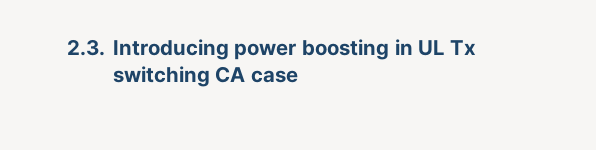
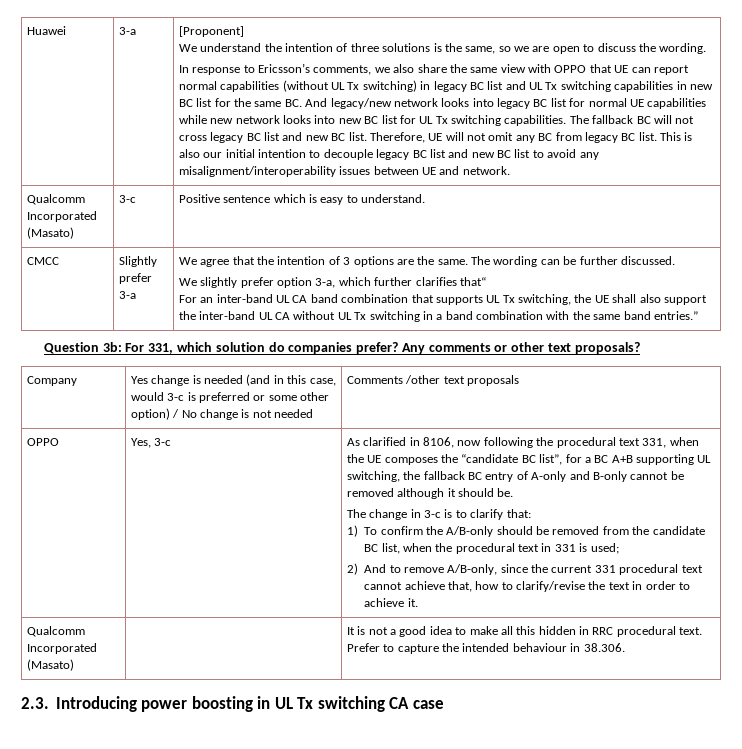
+ Huawei | 3-a | [Proponent]
+ We understand the intention of three solutions is the same, so we are open to discuss the wording.
+ In response to Ericsson’s comments, we also share the same view with OPPO that UE can report normal capabilities (without UL Tx switching) in legacy BC list and UL Tx switching capabilities in new BC list for the same BC. And legacy/new network looks into legacy BC list for normal UE capabilities while new network looks into new BC list for UL Tx switching capabilities. The fallback BC will not cross legacy BC list and new BC list. Therefore, UE will not omit any BC from legacy BC list. This is also our initial intention to decouple legacy BC list and new BC list to avoid any misalignment/interoperability issues between UE and network.
+ Qualcomm Incorporated (Masato) | 3-c | Positive sentence which is easy to understand.
+ CMCC | Slightly prefer 3-a | We agree that the intention of 3 options are the same. The wording can be further discussed.
+ We slightly prefer option 3-a, which further clarifies that“
+ For an inter-band UL CA band combination that supports UL Tx switching, the UE shall also support the inter-band UL CA without UL Tx switching in a band combination with the same band entries.”
+ Question 3b: For 331, which solution do companies prefer? Any comments or other text proposals?
+ Company | Yes change is needed (and in this case, would 3-c is preferred or some other option) / No change is not needed | Comments /other text proposals
+ OPPO | Yes, 3-c | As clarified in 8106, now following the procedural text 331, when the UE composes the “candidate BC list”, for a BC A+B supporting UL switching, the fallback BC entry of A-only and B-only cannot be removed although it should be.
+ The change in 3-c is to clarify that:
+ 1) To confirm the A/B-only should be removed from the candidate BC list, when the procedural text in 331 is used;
+ 2) And to remove A/B-only, since the current 331 procedural text cannot achieve that, how to clarify/revise the text in order to achieve it.
+ Qualcomm Incorporated (Masato) | | It is not a good idea to make all this hidden in RRC procedural text. Prefer to capture the intended behaviour in 38.306.

